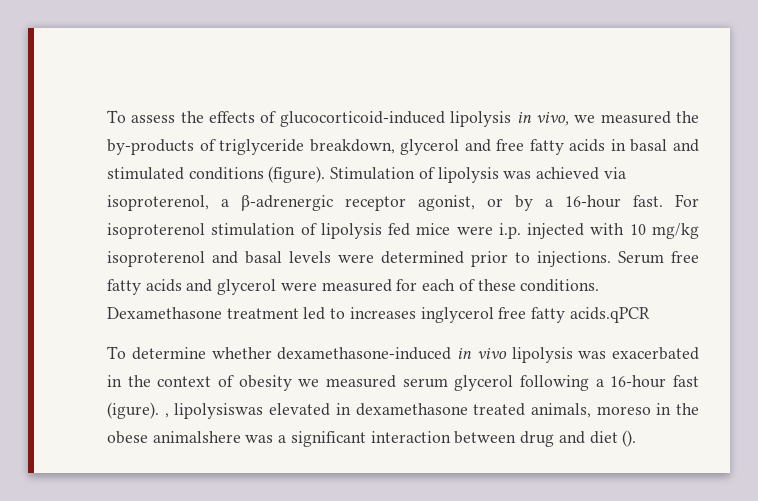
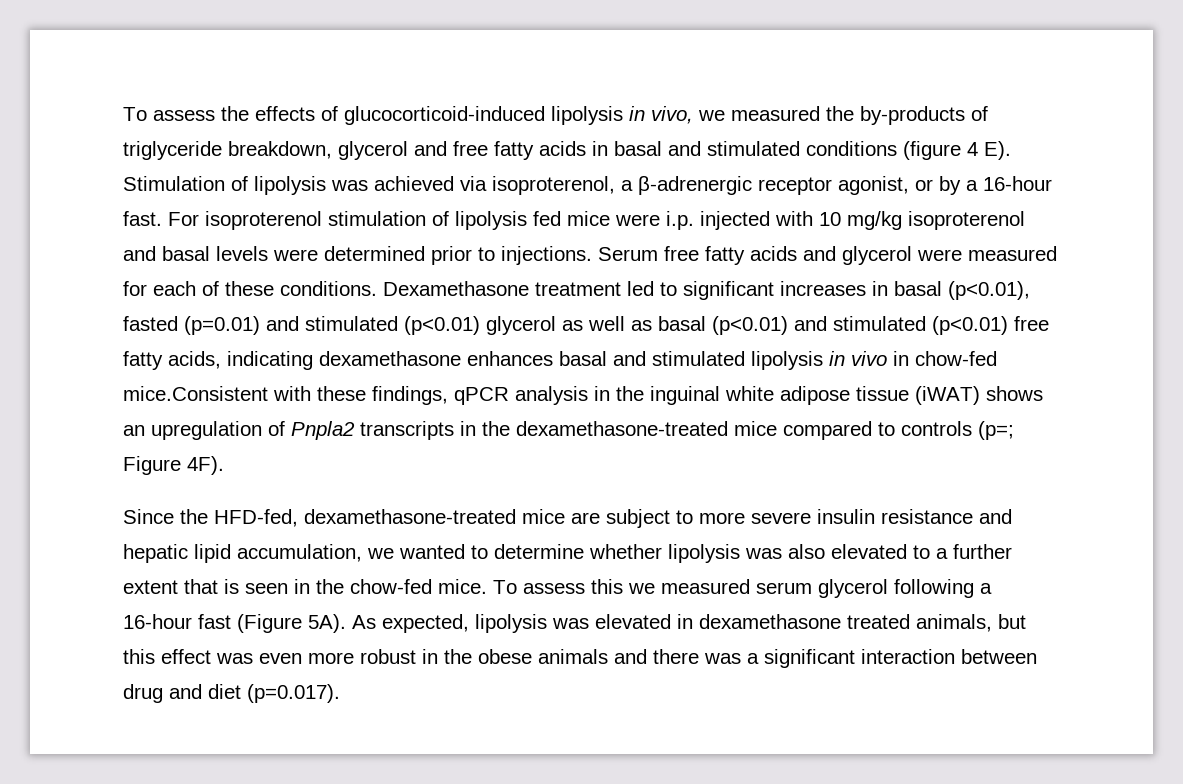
- To assess the effects of glucocorticoid-induced lipolysis in vivo, we measured the by-products of triglyceride breakdown, glycerol and free fatty acids in basal and stimulated conditions (figure). Stimulation of lipolysis was achieved via isoproterenol, a β-adrenergic receptor agonist, or by a 16-hour fast.
+ To assess the effects of glucocorticoid-induced lipolysis in vivo, we measured the by-products of triglyceride breakdown, glycerol and free fatty acids in basal and stimulated conditions (figure 4 E). Stimulation of lipolysis was achieved via isoproterenol, a β-adrenergic receptor agonist, or by a 16-hour fast.
- Dexamethasone treatment led to increases inglycerol free fatty acids.qPCR
- To determine whether dexamethasone-induced in vivo lipolysis was exacerbated in the context of obesity we measured serum glycerol following a 16-hour fast (igure). , lipolysiswas elevated in dexamethasone treated animals, moreso in the obese animalshere was a significant interaction between drug and diet ().
+ Dexamethasone treatment led to significant increases in basal (p<0.01), fasted (p=0.01) and stimulated (p<0.01) glycerol as well as basal (p<0.01) and stimulated (p<0.01) free fatty acids, indicating dexamethasone enhances basal and stimulated lipolysis in vivo in chow-fed mice.Consistent with these findings, qPCR analysis in the inguinal white adipose tissue (iWAT) shows an upregulation of Pnpla2 transcripts in the dexamethasone-treated mice compared to controls (p=; Figure 4F).
+ Since the HFD-fed, dexamethasone-treated mice are subject to more severe insulin resistance and hepatic lipid accumulation, we wanted to determine whether lipolysis was also elevated to a further extent that is seen in the chow-fed mice. To assess this we measured serum glycerol following a 16-hour fast (Figure 5A). As expected, lipolysis was elevated in dexamethasone treated animals, but this effect was even more robust in the obese animals and there was a significant interaction between drug and diet (p=0.017).

